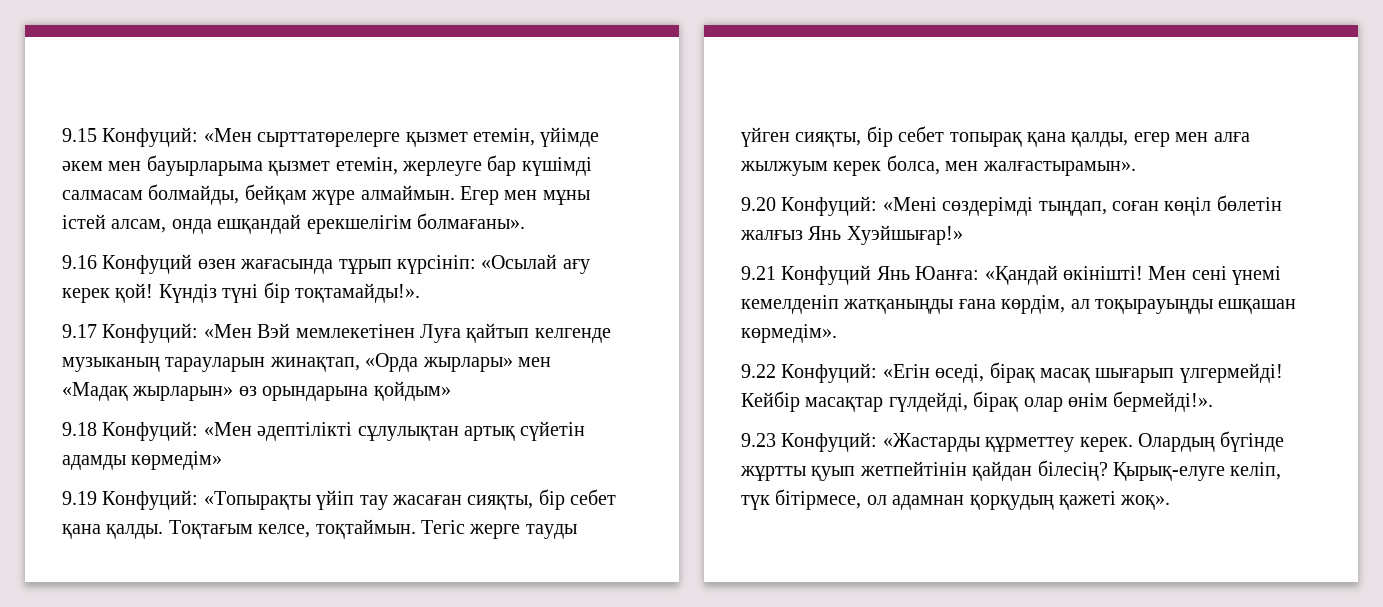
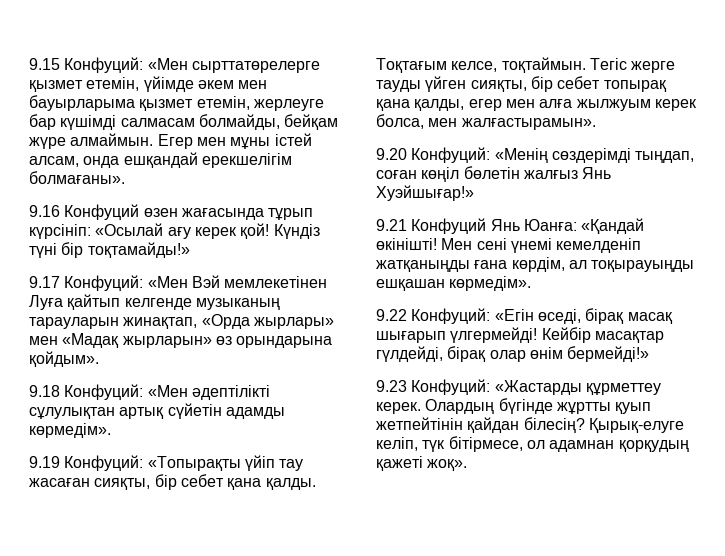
- Күндіз түні бір тоқтамайды!».
+ Күндіз түні бір тоқтамайды!»
- 9.17 Конфуций: «Мен Вэй мемлекетінен Луға қайтып келгенде музыканың тарауларын жинақтап, «Орда жырлары» мен «Мадақ жырларын» өз орындарына қойдым»
+ 9.17 Конфуций: «Мен Вэй мемлекетінен Луға қайтып келгенде музыканың тарауларын жинақтап, «Орда жырлары» мен «Мадақ жырларын» өз орындарына қойдым».
- 9.18 Конфуций: «Мен әдептілікті сұлулықтан артық сүйетін адамды көрмедім»
+ 9.18 Конфуций: «Мен әдептілікті сұлулықтан артық сүйетін адамды көрмедім».
- 9.20 Конфуций: «Мені сөздерімді тыңдап, соған көңіл бөлетін жалғыз Янь Хуэйшығар!»
+ 9.20 Конфуций: «Менің сөздерімді тыңдап, соған көңіл бөлетін жалғыз Янь Хуэйшығар!»
- Кейбір масақтар гүлдейді, бірақ олар өнім бермейді!».
+ Кейбір масақтар гүлдейді, бірақ олар өнім бермейді!»

